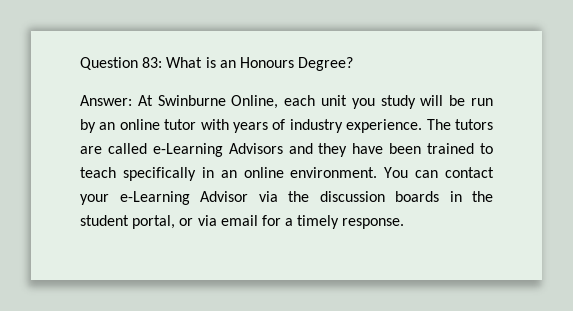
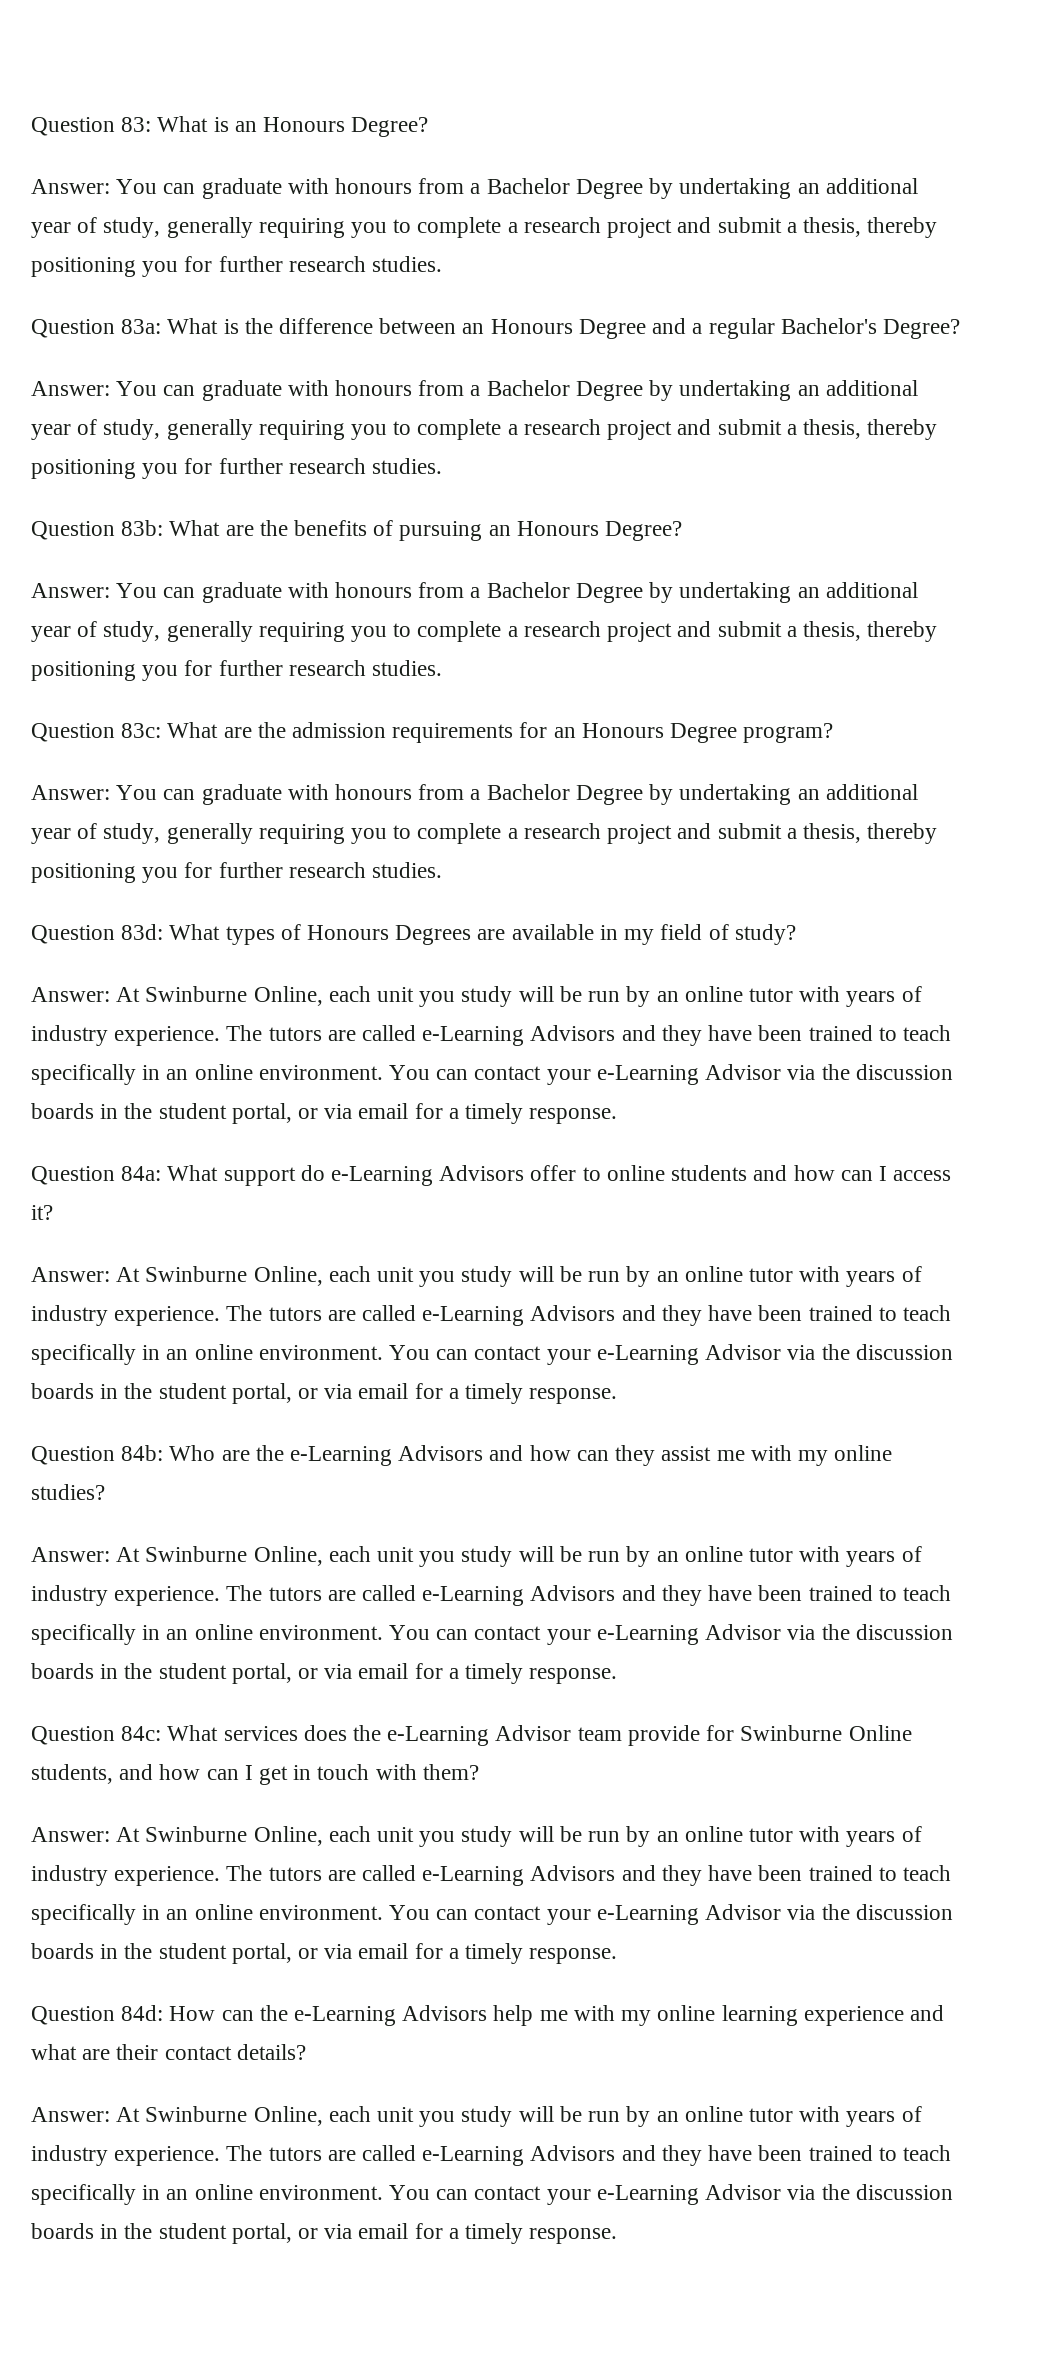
  Question 83: What is an Honours Degree?
+ Answer: You can graduate with honours from a Bachelor Degree by undertaking an additional year of study, generally requiring you to complete a research project and submit a thesis, thereby positioning you for further research studies.
+ Question 83a: What is the difference between an Honours Degree and a regular Bachelor's Degree?
+ Answer: You can graduate with honours from a Bachelor Degree by undertaking an additional year of study, generally requiring you to complete a research project and submit a thesis, thereby positioning you for further research studies.
+ Question 83b: What are the benefits of pursuing an Honours Degree?
+ Answer: You can graduate with honours from a Bachelor Degree by undertaking an additional year of study, generally requiring you to complete a research project and submit a thesis, thereby positioning you for further research studies.
+ Question 83c: What are the admission requirements for an Honours Degree program?
+ Answer: You can graduate with honours from a Bachelor Degree by undertaking an additional year of study, generally requiring you to complete a research project and submit a thesis, thereby positioning you for further research studies.
+ Question 83d: What types of Honours Degrees are available in my field of study?
+ Question 84a: What support do e-Learning Advisors offer to online students and how can I access it?
+ Answer: At Swinburne Online, each unit you study will be run by an online tutor with years of industry experience. The tutors are called e-Learning Advisors and they have been trained to teach specifically in an online environment. You can contact your e-Learning Advisor via the discussion boards in the student portal, or via email for a timely response.
+ Question 84b: Who are the e-Learning Advisors and how can they assist me with my online studies?
+ Answer: At Swinburne Online, each unit you study will be run by an online tutor with years of industry experience. The tutors are called e-Learning Advisors and they have been trained to teach specifically in an online environment. You can contact your e-Learning Advisor via the discussion boards in the student portal, or via email for a timely response.
+ Question 84c: What services does the e-Learning Advisor team provide for Swinburne Online students, and how can I get in touch with them?
+ Answer: At Swinburne Online, each unit you study will be run by an online tutor with years of industry experience. The tutors are called e-Learning Advisors and they have been trained to teach specifically in an online environment. You can contact your e-Learning Advisor via the discussion boards in the student portal, or via email for a timely response.
+ Question 84d: How can the e-Learning Advisors help me with my online learning experience and what are their contact details?
+ Answer: At Swinburne Online, each unit you study will be run by an online tutor with years of industry experience. The tutors are called e-Learning Advisors and they have been trained to teach specifically in an online environment. You can contact your e-Learning Advisor via the discussion boards in the student portal, or via email for a timely response.

